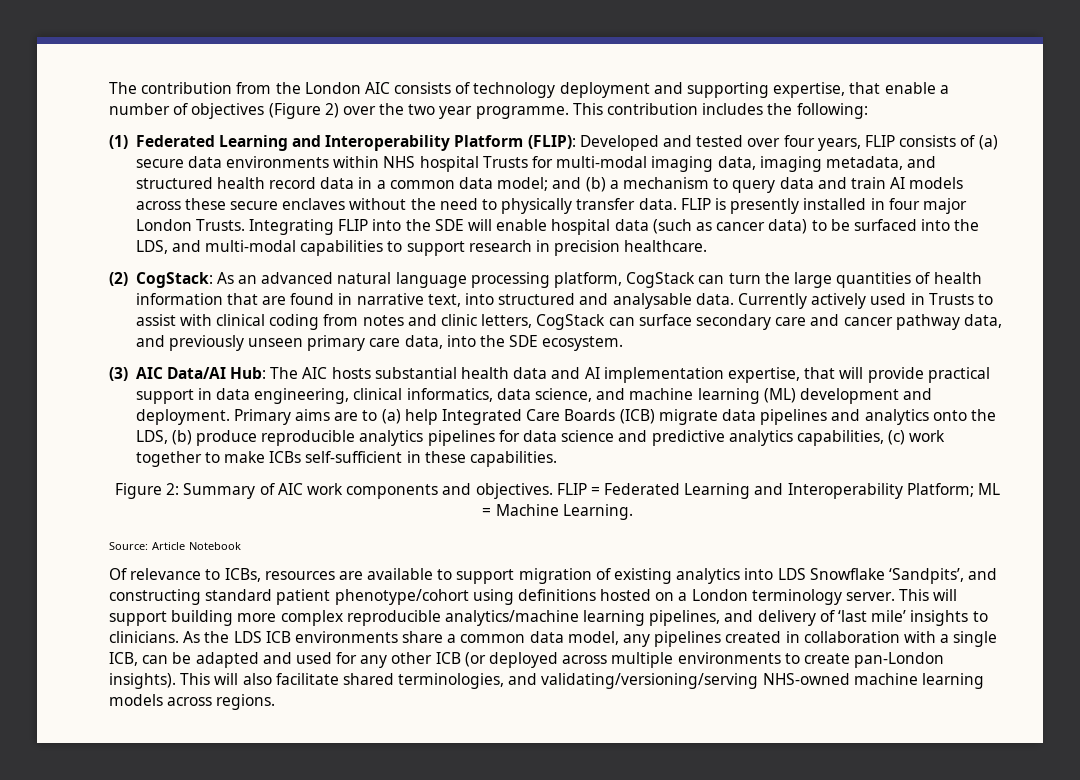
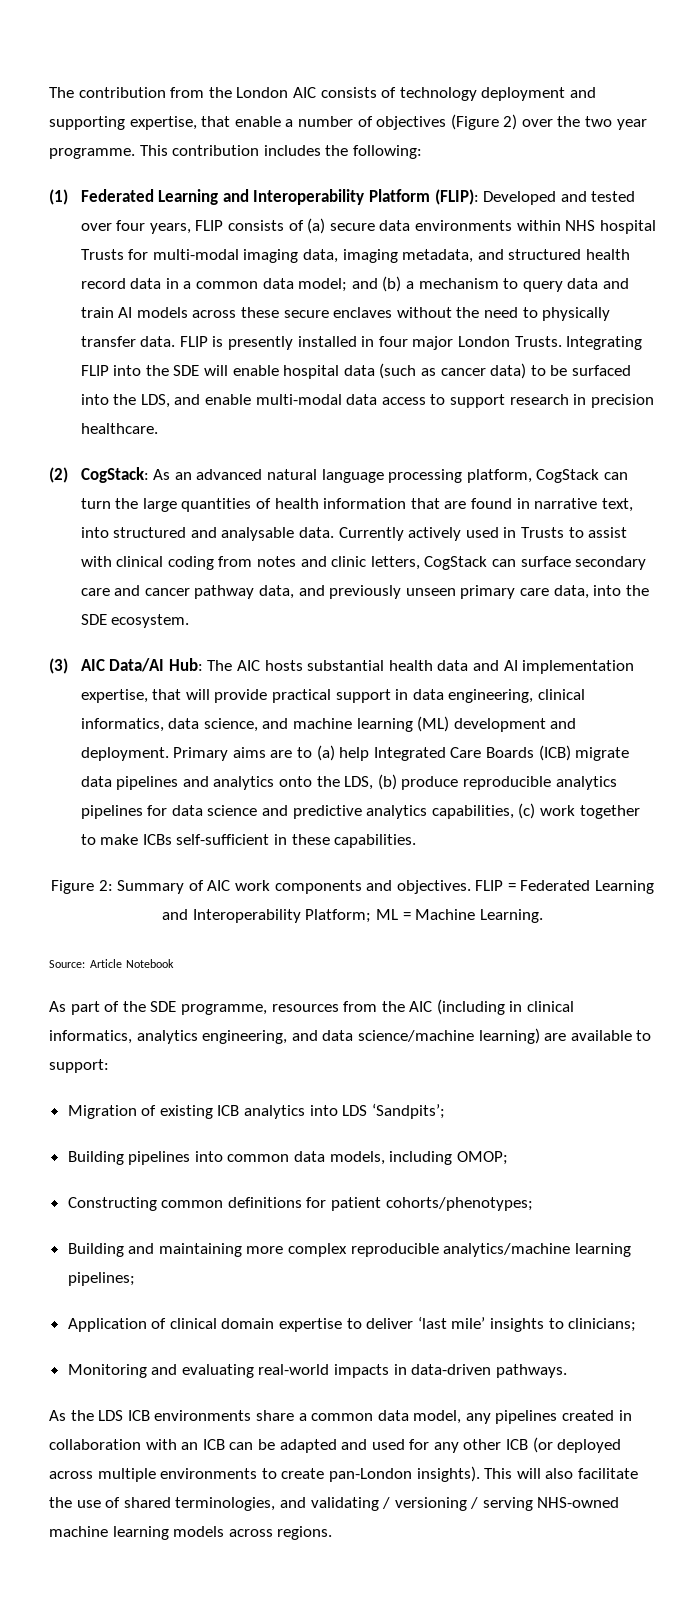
- Integrating FLIP into the SDE will enable hospital data (such as cancer data) to be surfaced into the LDS, and multi-modal capabilities to support research in precision healthcare.
+ Integrating FLIP into the SDE will enable hospital data (such as cancer data) to be surfaced into the LDS, and enable multi-modal data access to support research in precision healthcare.
- Of relevance to ICBs, resources are available to support migration of existing analytics into LDS Snowflake ‘Sandpits’, and constructing standard patient phenotype/cohort using definitions hosted on a London terminology server. This will support building more complex reproducible analytics/machine learning pipelines, and delivery of ‘last mile’ insights to clinicians. As the LDS ICB environments share a common data model, any pipelines created in collaboration with a single ICB, can be adapted and used for any other ICB (or deployed across multiple environments to create pan-London insights).
+ As part of the SDE programme, resources from the AIC (including in clinical informatics, analytics engineering, and data science/machine learning) are available to support:
+ Migration of existing ICB analytics into LDS ‘Sandpits’;
+ Building pipelines into common data models, including OMOP;
+ Constructing common definitions for patient cohorts/phenotypes;
+ Building and maintaining more complex reproducible analytics/machine learning pipelines;
+ Application of clinical domain expertise to deliver ‘last mile’ insights to clinicians;
+ Monitoring and evaluating real-world impacts in data-driven pathways.
+ As the LDS ICB environments share a common data model, any pipelines created in collaboration with an ICB can be adapted and used for any other ICB (or deployed across multiple environments to create pan-London insights).
- This will also facilitate shared terminologies, and validating/versioning/serving NHS-owned machine learning models across regions.
+ This will also facilitate the use of shared terminologies, and validating / versioning / serving NHS-owned machine learning models across regions.

